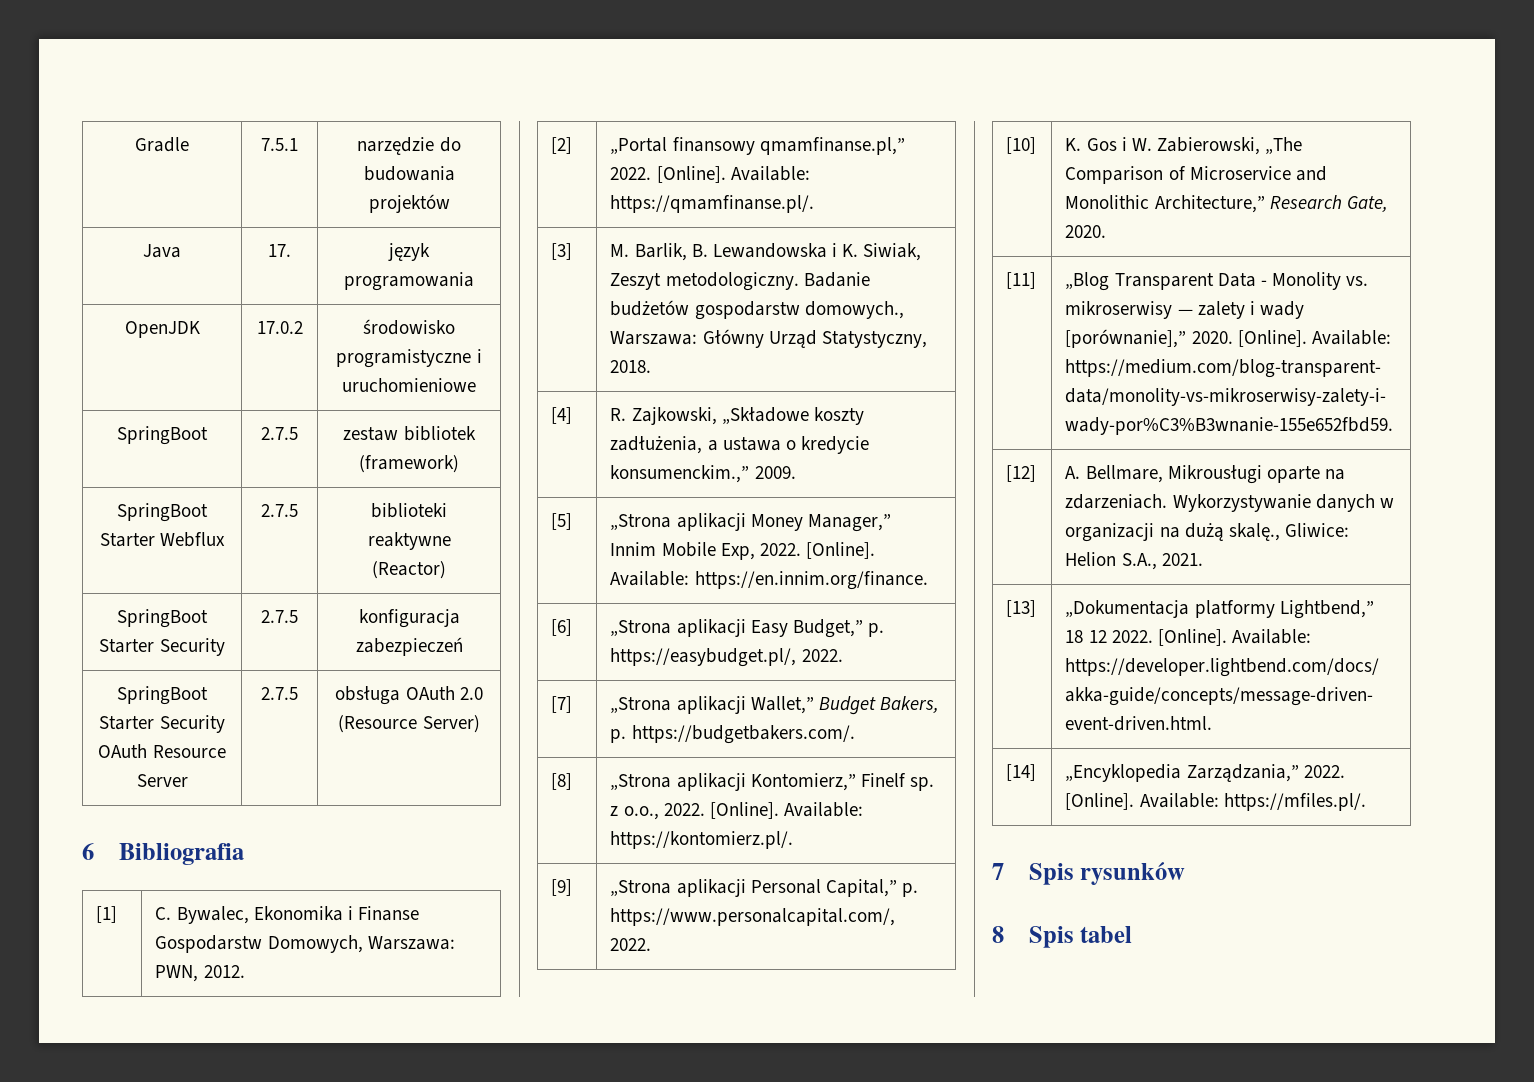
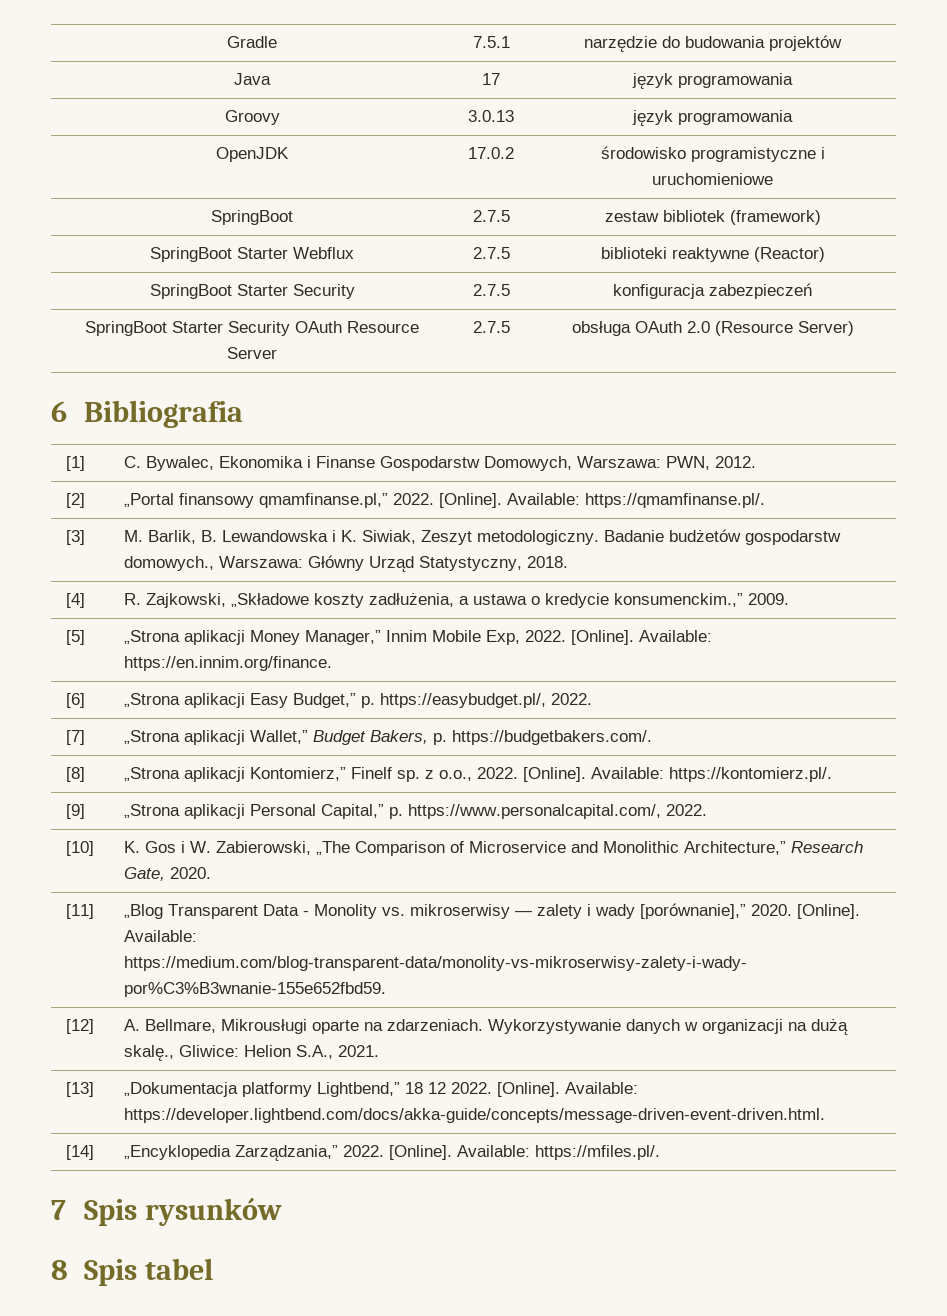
- Java | 17. | język programowania
+ Java | 17 | język programowania
+ Groovy | 3.0.13 | język programowania

